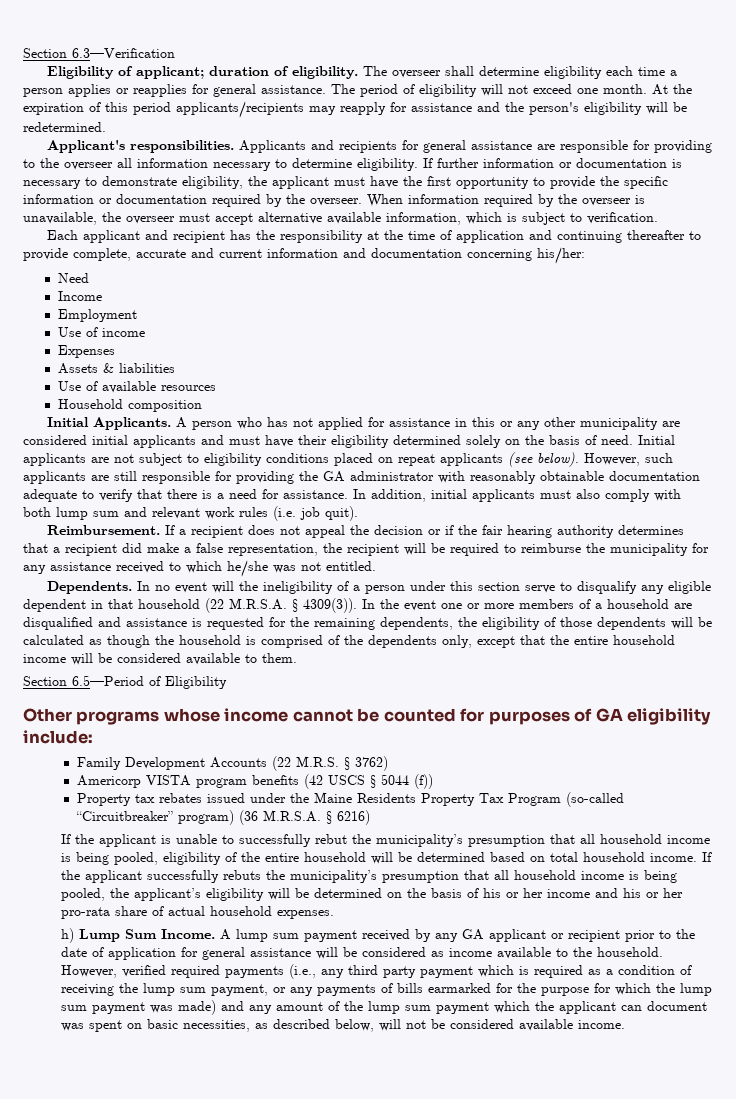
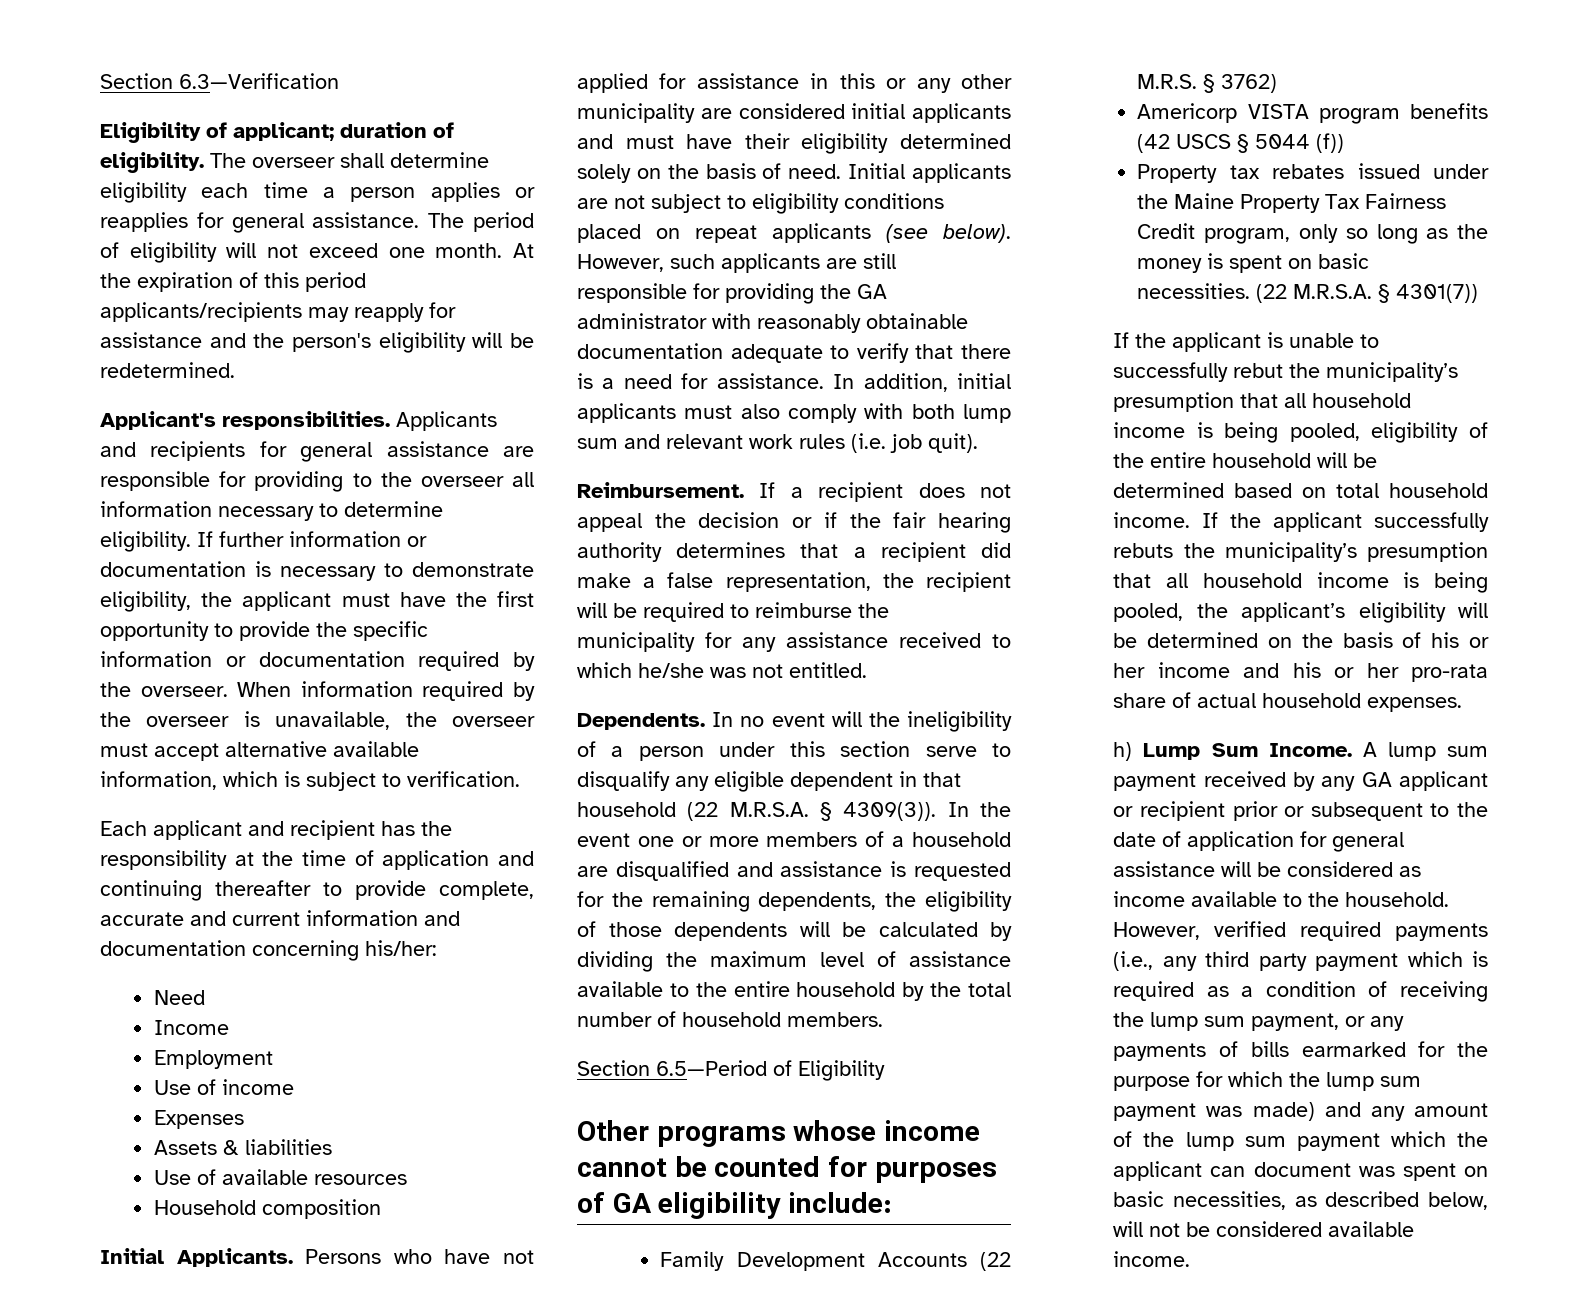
- A person who has not applied for assistance in this or any other municipality are considered initial applicants and must have their eligibility determined solely on the basis of need.
+ Persons who have not applied for assistance in this or any other municipality are considered initial applicants and must have their eligibility determined solely on the basis of need.
- In the event one or more members of a household are disqualified and assistance is requested for the remaining dependents, the eligibility of those dependents will be calculated as though the household is comprised of the dependents only, except that the entire household income will be considered available to them.
+ In the event one or more members of a household are disqualified and assistance is requested for the remaining dependents, the eligibility of those dependents will be calculated by dividing the maximum level of assistance available to the entire household by the total number of household members.
- Property tax rebates issued under the Maine Residents Property Tax Program (so-called “Circuitbreaker” program) (36 M.R.S.A. § 6216)
+ Property tax rebates issued under the Maine Property Tax Fairness Credit program, only so long as the money is spent on basic necessities. (22 M.R.S.A. § 4301(7))
- A lump sum payment received by any GA applicant or recipient prior to the date of application for general assistance will be considered as income available to the household.
+ A lump sum payment received by any GA applicant or recipient prior or subsequent to the date of application for general assistance will be considered as income available to the household.

